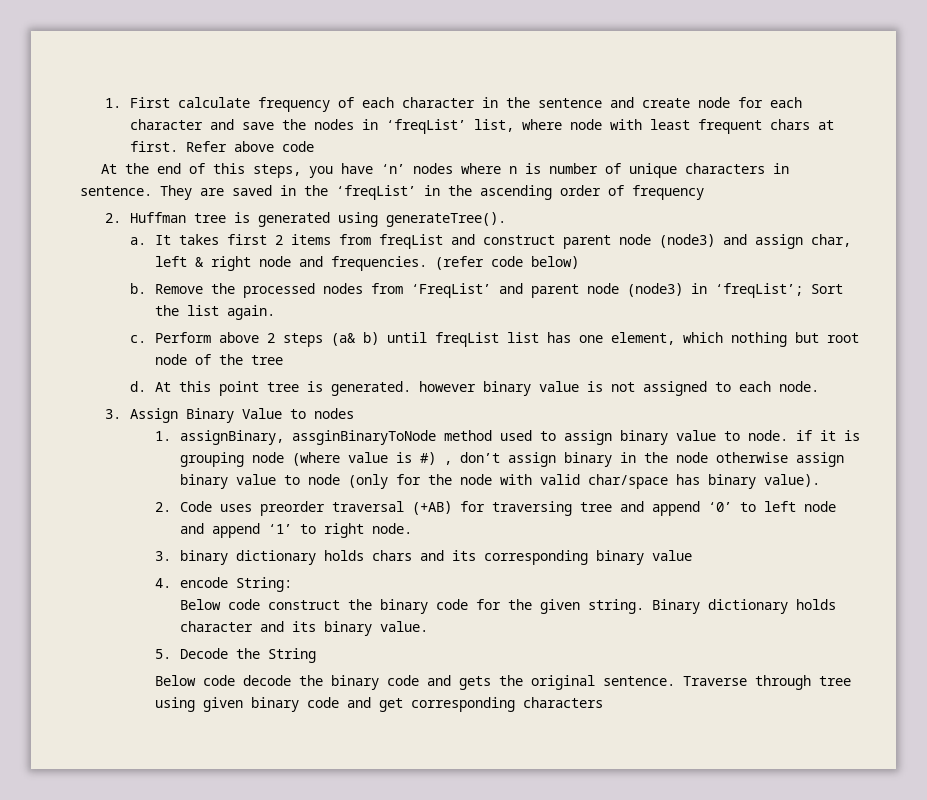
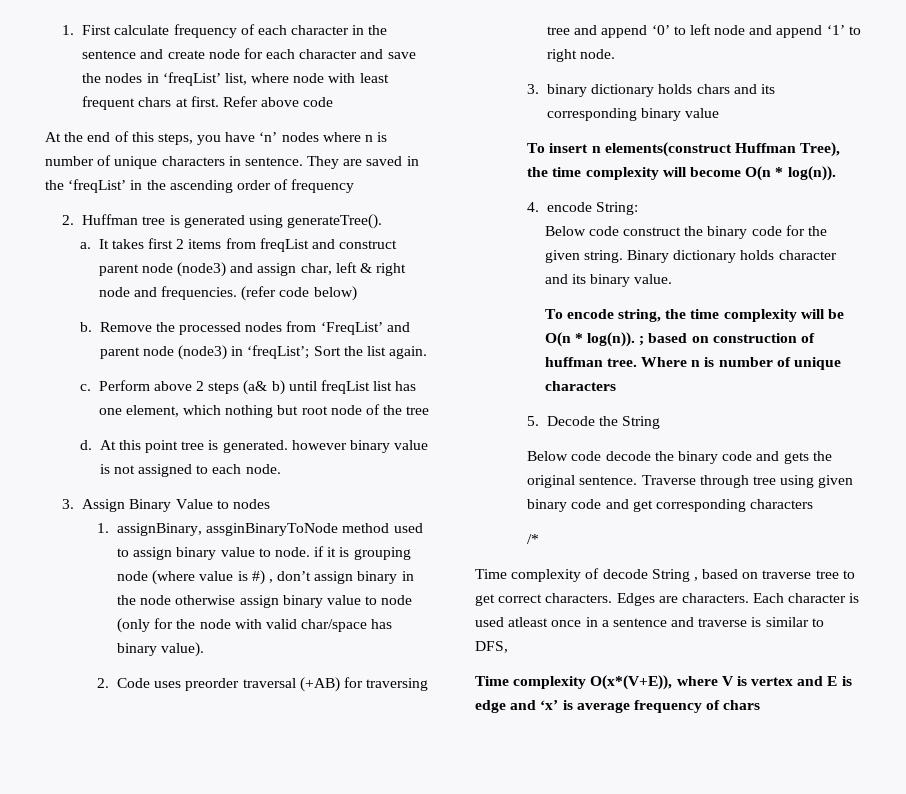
+ To insert n elements(construct Huffman Tree), the time complexity will become O(n * log(n)).
+ To encode string, the time complexity will be O(n * log(n)). ; based on construction of huffman tree. Where n is number of unique characters
+ /*
+ Time complexity of decode String , based on traverse tree to get correct characters. Edges are characters. Each character is used atleast once in a sentence and traverse is similar to DFS,
+ Time complexity O(x*(V+E)), where V is vertex and E is edge and ‘x’ is average frequency of chars

